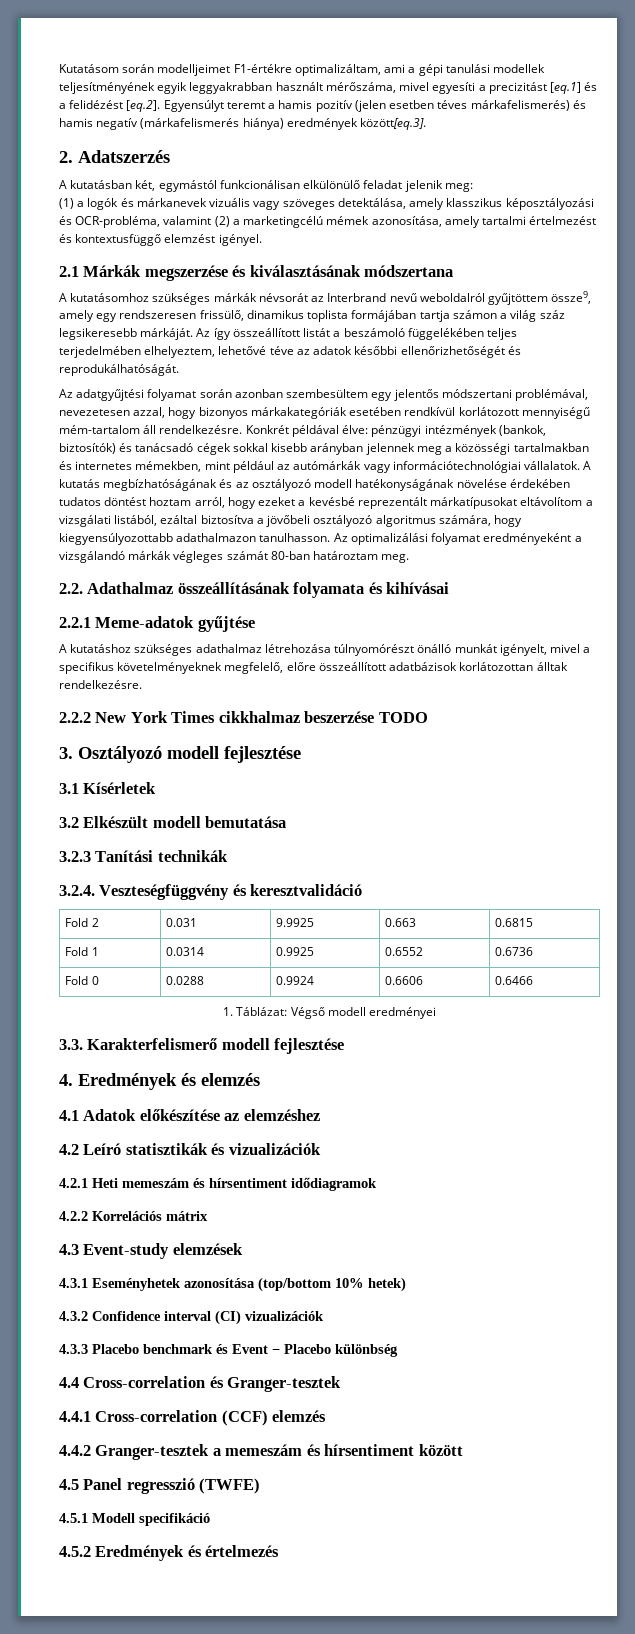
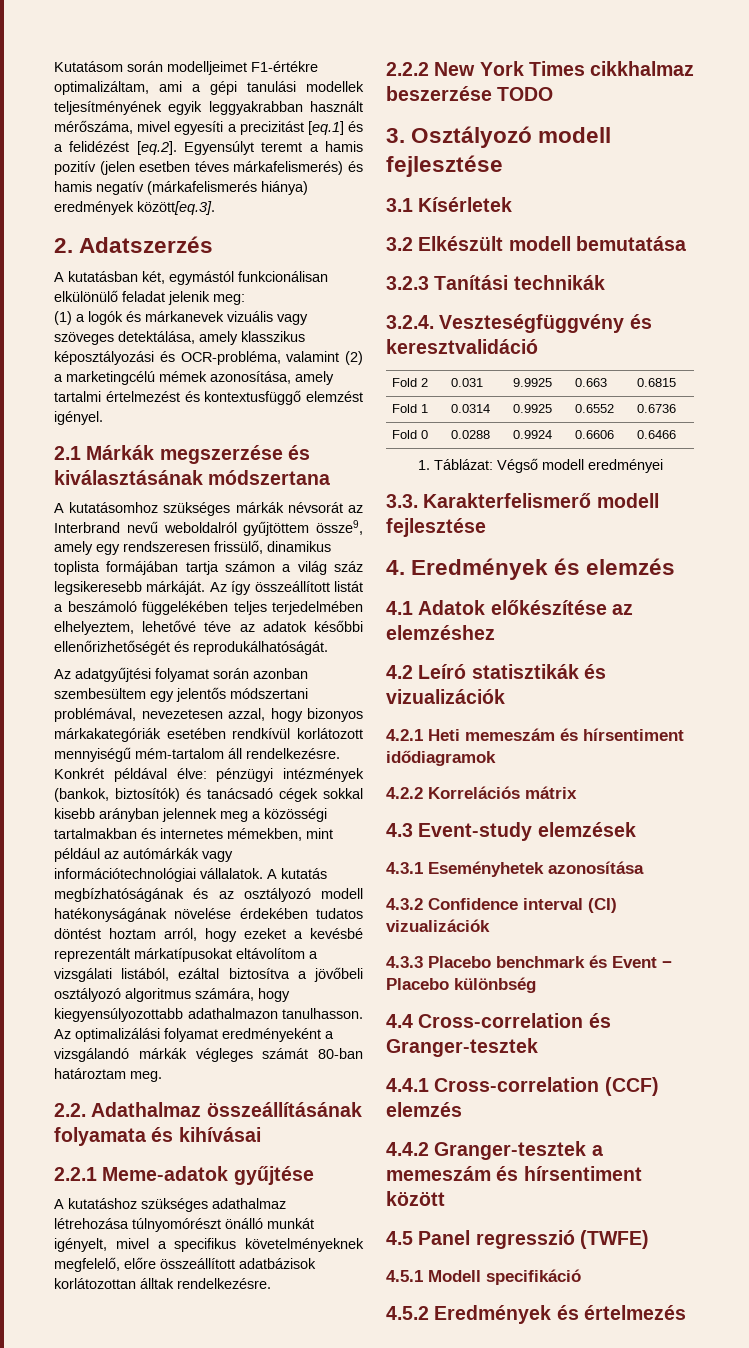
- 4.3.1 Eseményhetek azonosítása (top/bottom 10% hetek)
+ 4.3.1 Eseményhetek azonosítása

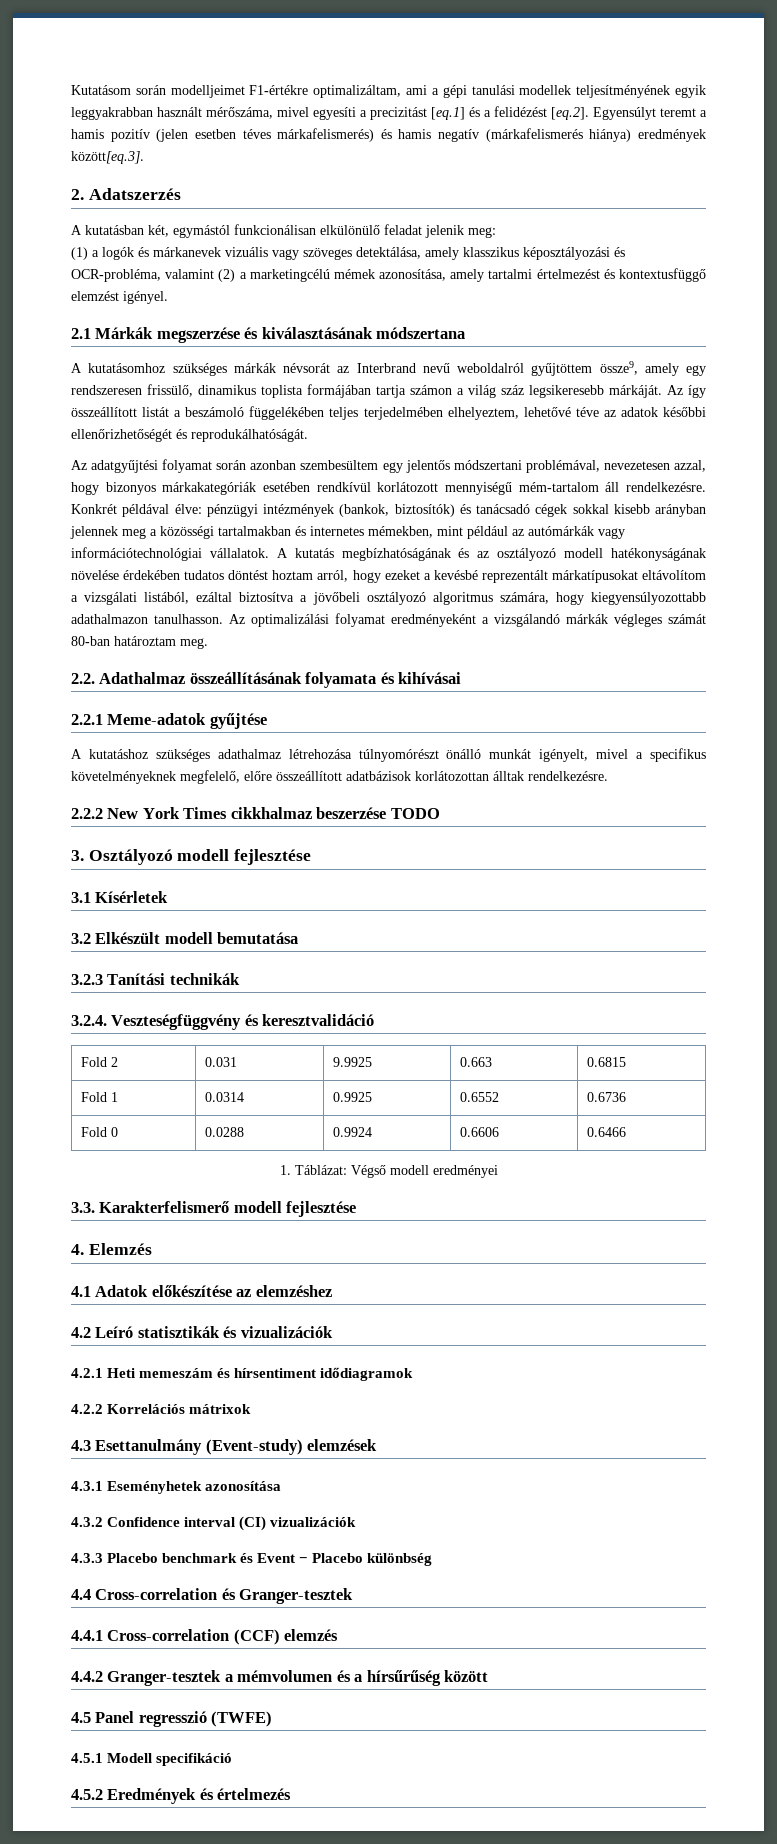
- 4. Eredmények és elemzés
+ 4. Elemzés
- 4.2.2 Korrelációs mátrix
+ 4.2.2 Korrelációs mátrixok
- 4.3 Event-study elemzések
+ 4.3 Esettanulmány (Event-study) elemzések
- 4.4.2 Granger-tesztek a memeszám és hírsentiment között
+ 4.4.2 Granger-tesztek a mémvolumen és a hírsűrűség között

